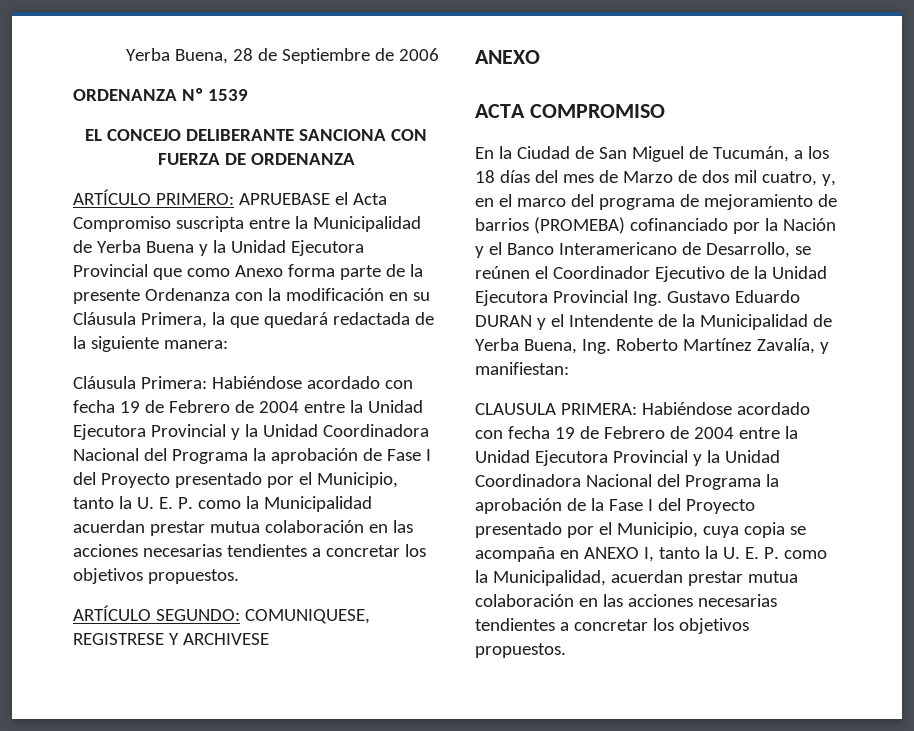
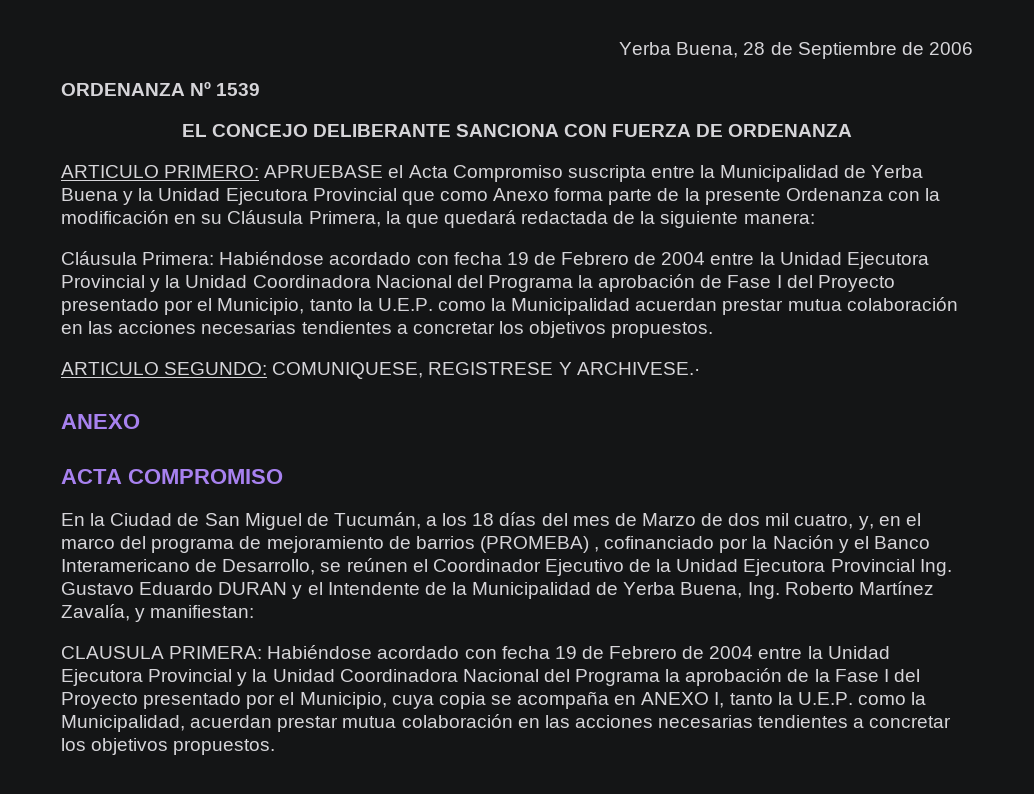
- ARTÍCULO PRIMERO: APRUEBASE el Acta Compromiso suscripta entre la Municipalidad de Yerba Buena y la Unidad Ejecutora Provincial que como Anexo forma parte de la presente Ordenanza con la modificación en su Cláusula Primera, la que quedará redactada de la siguiente manera:
+ ARTICULO PRIMERO: APRUEBASE el Acta Compromiso suscripta entre la Municipalidad de Yerba Buena y la Unidad Ejecutora Provincial que como Anexo forma parte de la presente Ordenanza con la modificación en su Cláusula Primera, la que quedará redactada de la siguiente manera:
- Cláusula Primera: Habiéndose acordado con fecha 19 de Febrero de 2004 entre la Unidad Ejecutora Provincial y la Unidad Coordinadora Nacional del Programa la aprobación de Fase I del Proyecto presentado por el Municipio, tanto la U. E. P. como la Municipalidad acuerdan prestar mutua colaboración en las acciones necesarias tendientes a concretar los objetivos propuestos.
+ Cláusula Primera: Habiéndose acordado con fecha 19 de Febrero de 2004 entre la Unidad Ejecutora Provincial y la Unidad Coordinadora Nacional del Programa la aprobación de Fase I del Proyecto presentado por el Municipio, tanto la U.E.P. como la Municipalidad acuerdan prestar mutua colaboración en las acciones necesarias tendientes a concretar los objetivos propuestos.
- ARTÍCULO SEGUNDO: COMUNIQUESE, REGISTRESE Y ARCHIVESE
+ ARTICULO SEGUNDO: COMUNIQUESE, REGISTRESE Y ARCHIVESE.·
- En la Ciudad de San Miguel de Tucumán, a los 18 días del mes de Marzo de dos mil cuatro, y, en el marco del programa de mejoramiento de barrios (PROMEBA) cofinanciado por la Nación y el Banco Interamericano de Desarrollo, se reúnen el Coordinador Ejecutivo de la Unidad Ejecutora Provincial Ing. Gustavo Eduardo DURAN y el Intendente de la Municipalidad de Yerba Buena, Ing. Roberto Martínez Zavalía, y manifiestan:
+ En la Ciudad de San Miguel de Tucumán, a los 18 días del mes de Marzo de dos mil cuatro, y, en el marco del programa de mejoramiento de barrios (PROMEBA) , cofinanciado por la Nación y el Banco Interamericano de Desarrollo, se reúnen el Coordinador Ejecutivo de la Unidad Ejecutora Provincial Ing. Gustavo Eduardo DURAN y el Intendente de la Municipalidad de Yerba Buena, Ing. Roberto Martínez Zavalía, y manifiestan:
- Habiéndose acordado con fecha 19 de Febrero de 2004 entre la Unidad Ejecutora Provincial y la Unidad Coordinadora Nacional del Programa la aprobación de la Fase I del Proyecto presentado por el Municipio, cuya copia se acompaña en ANEXO I, tanto la U. E. P. como la Municipalidad, acuerdan prestar mutua colaboración en las acciones necesarias tendientes a concretar los objetivos propuestos.
+ Habiéndose acordado con fecha 19 de Febrero de 2004 entre la Unidad Ejecutora Provincial y la Unidad Coordinadora Nacional del Programa la aprobación de la Fase I del Proyecto presentado por el Municipio, cuya copia se acompaña en ANEXO I, tanto la U.E.P. como la Municipalidad, acuerdan prestar mutua colaboración en las acciones necesarias tendientes a concretar los objetivos propuestos.

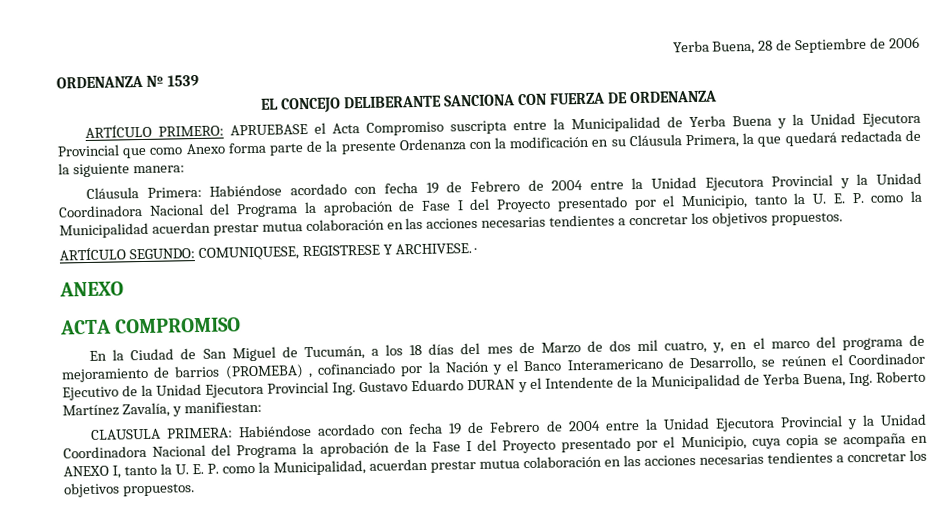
- ARTICULO PRIMERO: APRUEBASE el Acta Compromiso suscripta entre la Municipalidad de Yerba Buena y la Unidad Ejecutora Provincial que como Anexo forma parte de la presente Ordenanza con la modificación en su Cláusula Primera, la que quedará redactada de la siguiente manera:
+ ARTÍCULO PRIMERO: APRUEBASE el Acta Compromiso suscripta entre la Municipalidad de Yerba Buena y la Unidad Ejecutora Provincial que como Anexo forma parte de la presente Ordenanza con la modificación en su Cláusula Primera, la que quedará redactada de la siguiente manera:
- Cláusula Primera: Habiéndose acordado con fecha 19 de Febrero de 2004 entre la Unidad Ejecutora Provincial y la Unidad Coordinadora Nacional del Programa la aprobación de Fase I del Proyecto presentado por el Municipio, tanto la U.E.P. como la Municipalidad acuerdan prestar mutua colaboración en las acciones necesarias tendientes a concretar los objetivos propuestos.
+ Cláusula Primera: Habiéndose acordado con fecha 19 de Febrero de 2004 entre la Unidad Ejecutora Provincial y la Unidad Coordinadora Nacional del Programa la aprobación de Fase I del Proyecto presentado por el Municipio, tanto la U. E. P. como la Municipalidad acuerdan prestar mutua colaboración en las acciones necesarias tendientes a concretar los objetivos propuestos.
- ARTICULO SEGUNDO: COMUNIQUESE, REGISTRESE Y ARCHIVESE.·
+ ARTÍCULO SEGUNDO: COMUNIQUESE, REGISTRESE Y ARCHIVESE. ·
- Habiéndose acordado con fecha 19 de Febrero de 2004 entre la Unidad Ejecutora Provincial y la Unidad Coordinadora Nacional del Programa la aprobación de la Fase I del Proyecto presentado por el Municipio, cuya copia se acompaña en ANEXO I, tanto la U.E.P. como la Municipalidad, acuerdan prestar mutua colaboración en las acciones necesarias tendientes a concretar los objetivos propuestos.
+ Habiéndose acordado con fecha 19 de Febrero de 2004 entre la Unidad Ejecutora Provincial y la Unidad Coordinadora Nacional del Programa la aprobación de la Fase I del Proyecto presentado por el Municipio, cuya copia se acompaña en ANEXO I, tanto la U. E. P. como la Municipalidad, acuerdan prestar mutua colaboración en las acciones necesarias tendientes a concretar los objetivos propuestos.

